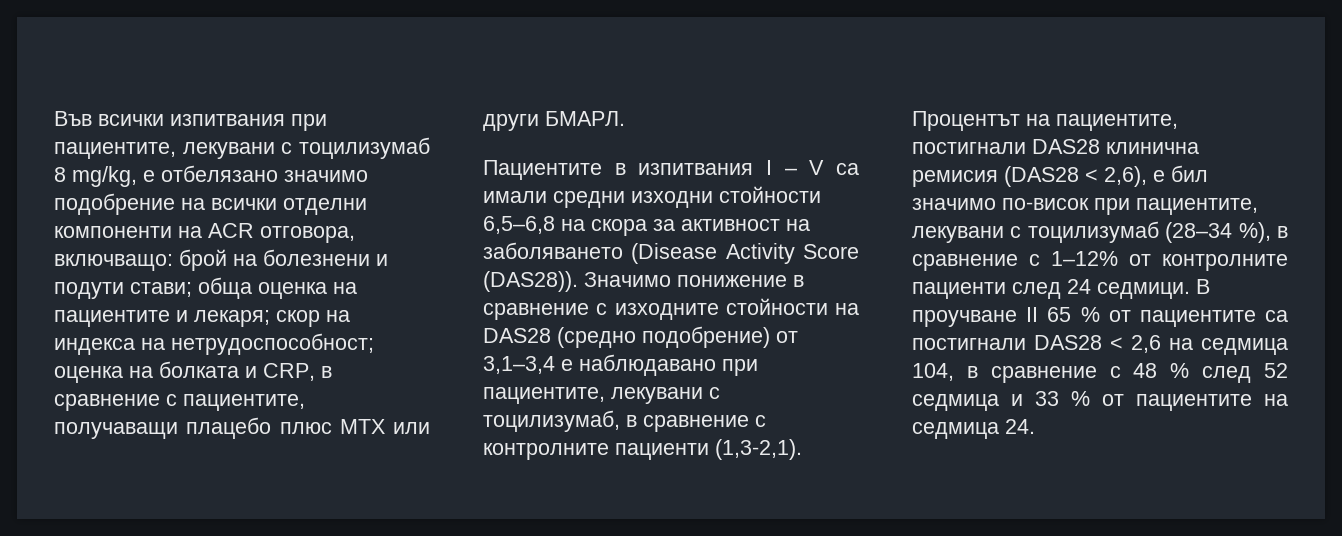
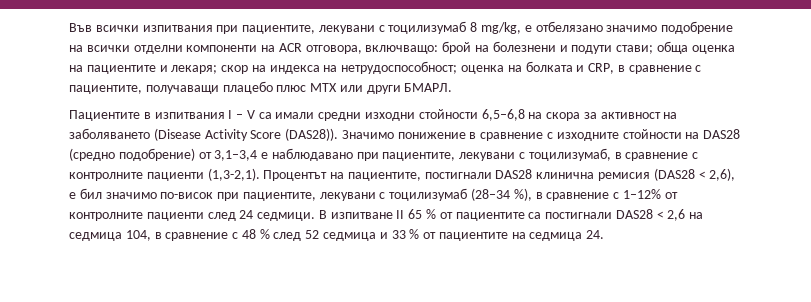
- В проучване II 65 % от пациентите са постигнали DAS28 < 2,6 на седмица 104, в сравнение с 48 % след 52 седмица и 33 % от пациентите на седмица 24.
+ В изпитване II 65 % от пациентите са постигнали DAS28 < 2,6 на седмица 104, в сравнение с 48 % след 52 седмица и 33 % от пациентите на седмица 24.

